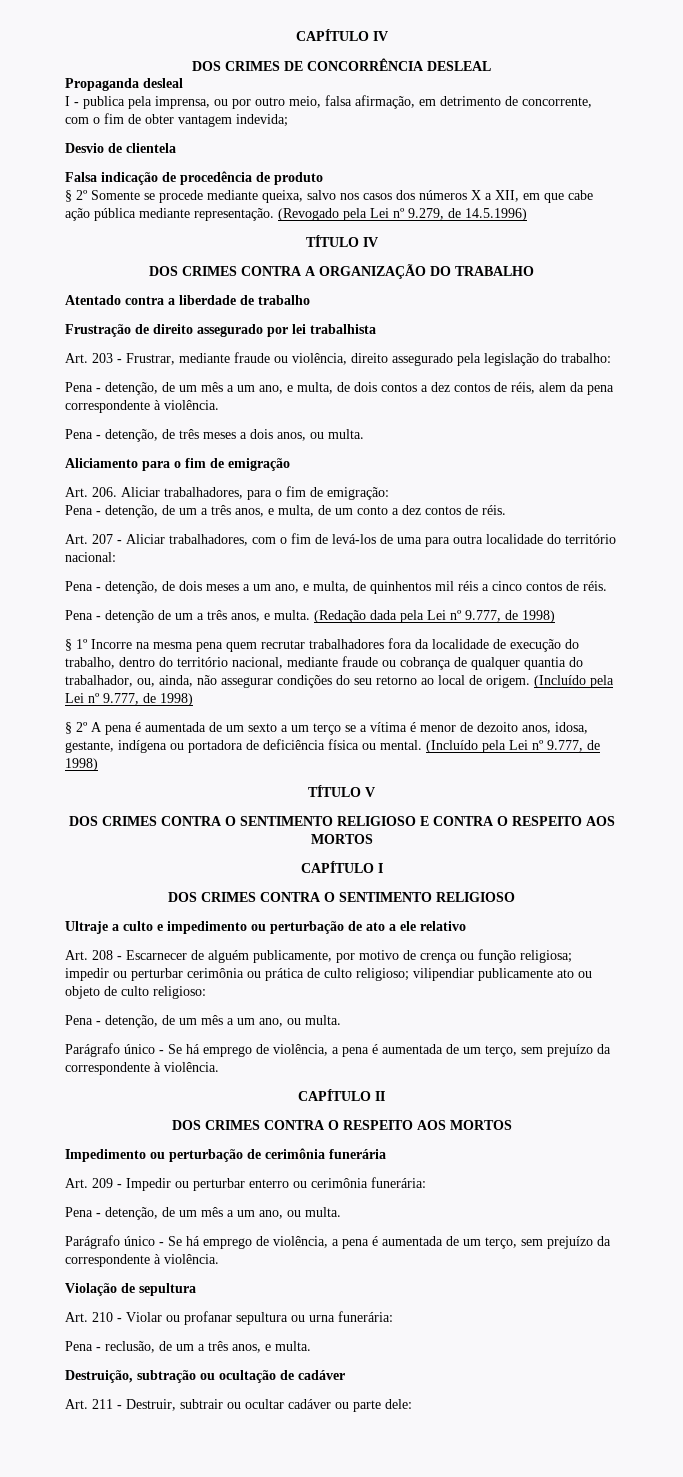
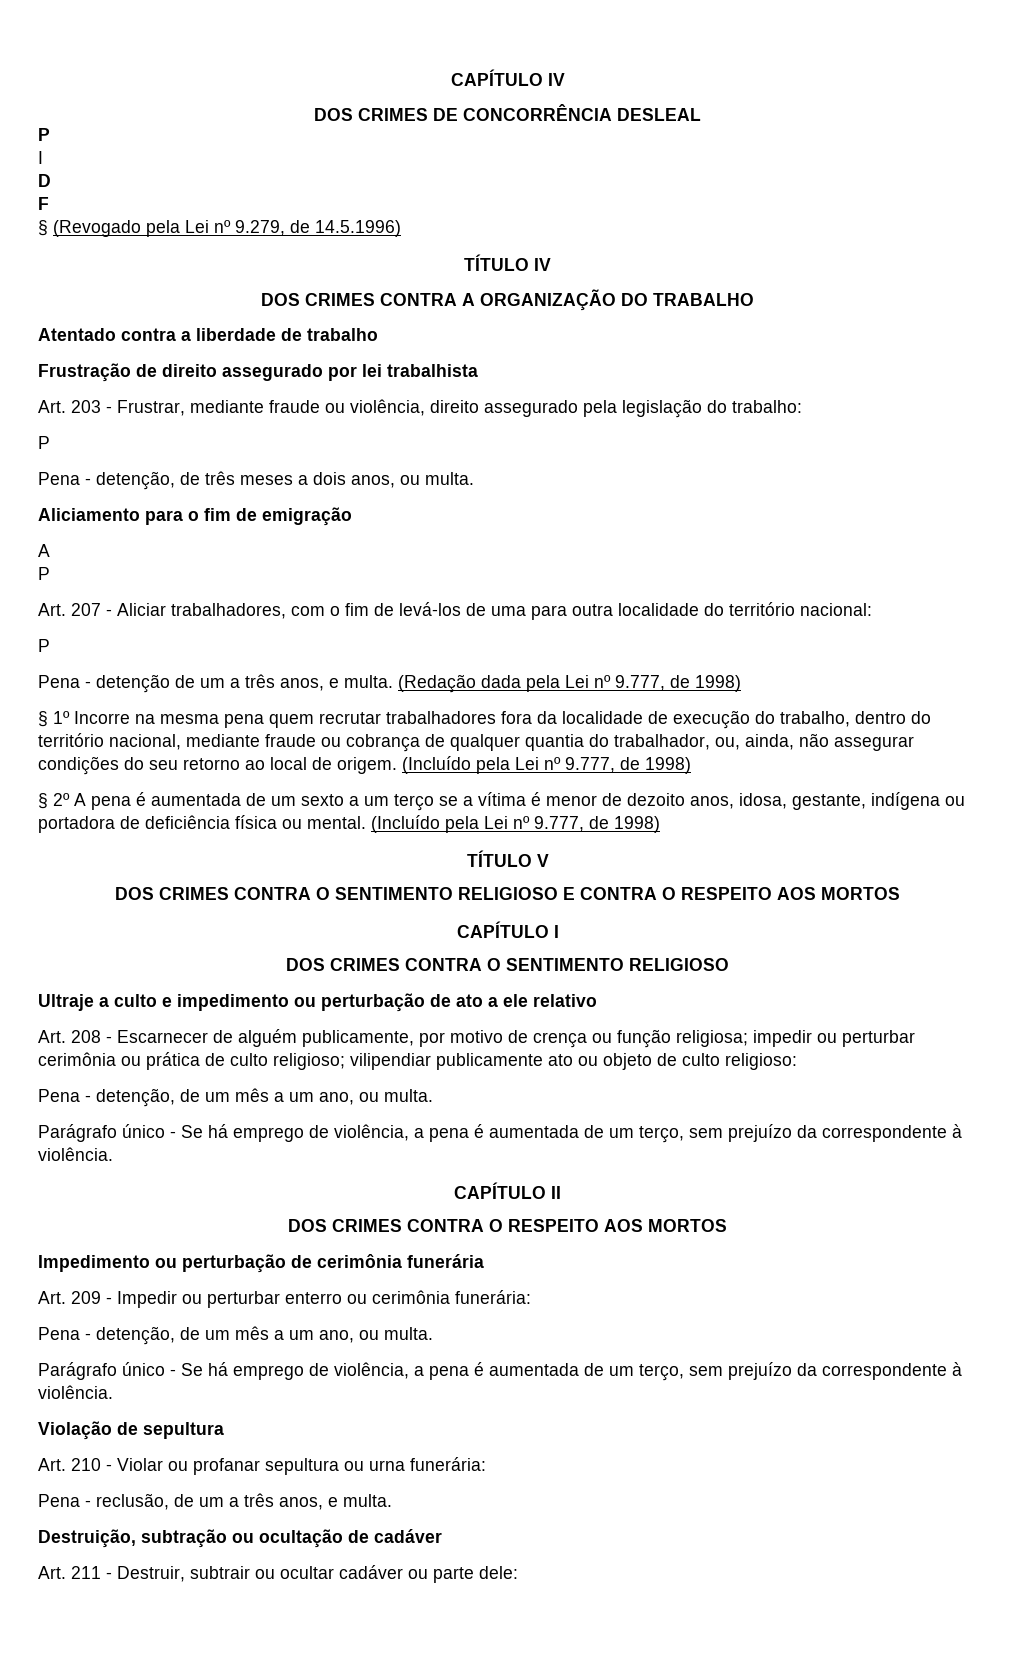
  DOS CRIMES DE CONCORRÊNCIA DESLEAL
- Propaganda desleal
- I - publica pela imprensa, ou por outro meio, falsa afirmação, em detrimento de concorrente, com o fim de obter vantagem indevida;
- Desvio de clientela
- Falsa indicação de procedência de produto
- § 2º Somente se procede mediante queixa, salvo nos casos dos números X a XII, em que cabe ação pública mediante representação. (Revogado pela Lei nº 9.279, de 14.5.1996)
+ P
+ I
+ D
+ F
+ § (Revogado pela Lei nº 9.279, de 14.5.1996)
  Art. 203 - Frustrar, mediante fraude ou violência, direito assegurado pela legislação do trabalho:
- Pena - detenção, de um mês a um ano, e multa, de dois contos a dez contos de réis, alem da pena correspondente à violência.
+ P
  Aliciamento para o fim de emigração
- Art. 206. Aliciar trabalhadores, para o fim de emigração:
- Pena - detenção, de um a três anos, e multa, de um conto a dez contos de réis.
+ A
+ P
  Art. 207 - Aliciar trabalhadores, com o fim de levá-los de uma para outra localidade do território nacional:
- Pena - detenção, de dois meses a um ano, e multa, de quinhentos mil réis a cinco contos de réis.
+ P

